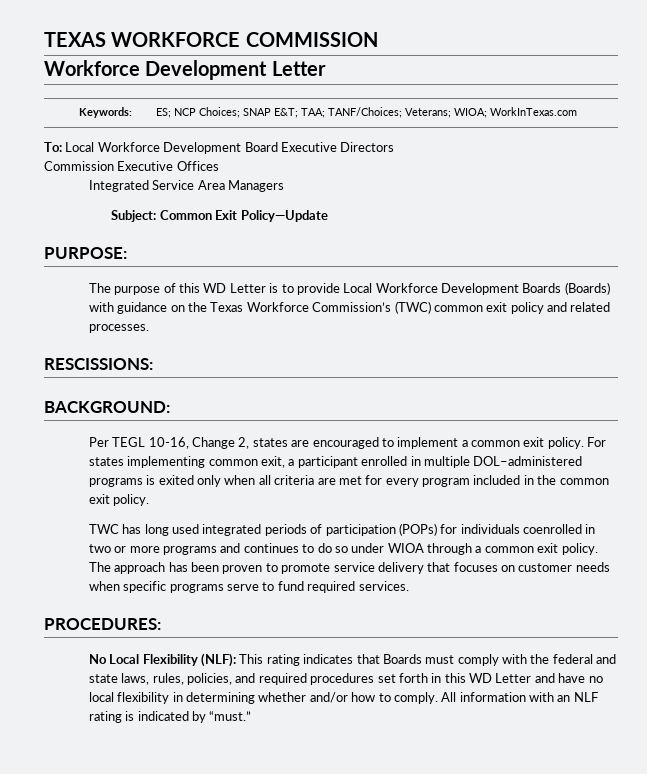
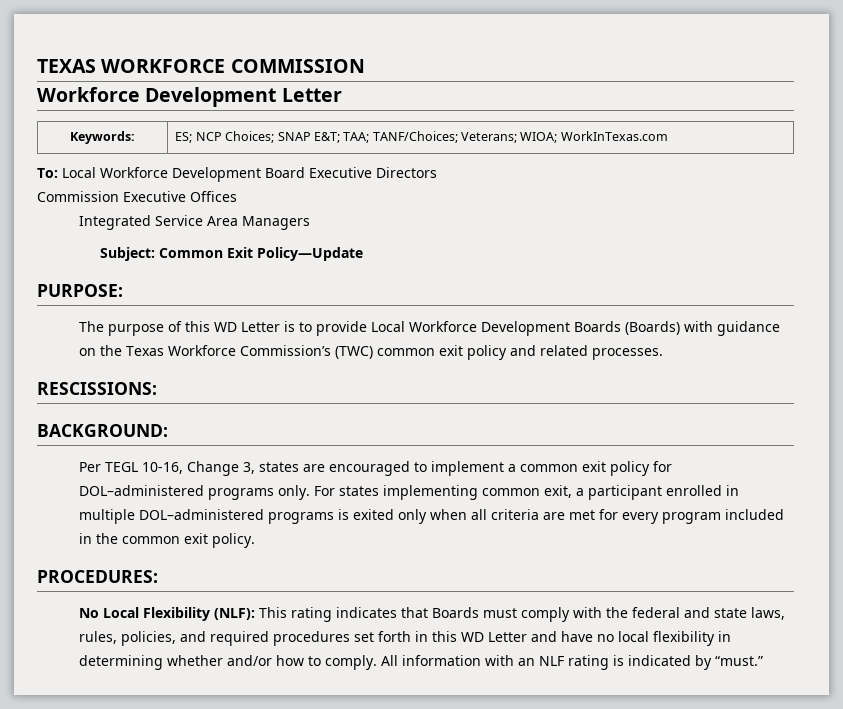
- Per TEGL 10-16, Change 2, states are encouraged to implement a common exit policy.
+ Per TEGL 10-16, Change 3, states are encouraged to implement a common exit policy for DOL–administered programs only.
- TWC has long used integrated periods of participation (POPs) for individuals coenrolled in two or more programs and continues to do so under WIOA through a common exit policy. The approach has been proven to promote service delivery that focuses on customer needs when specific programs serve to fund required services.

